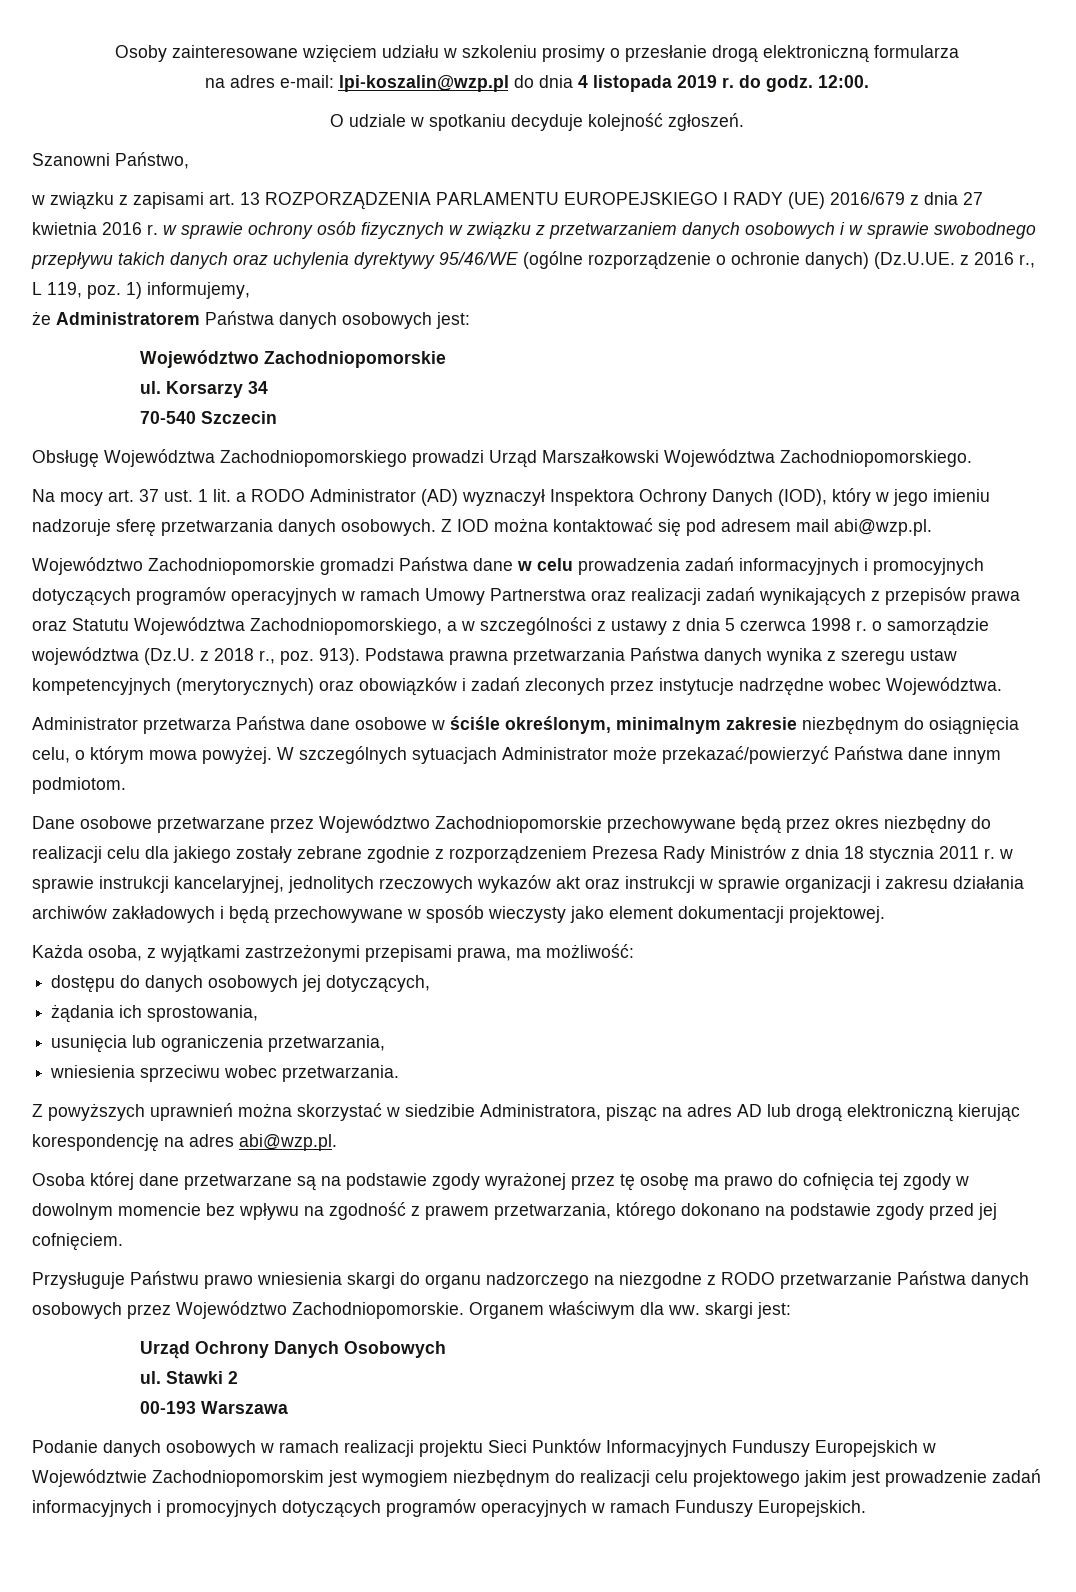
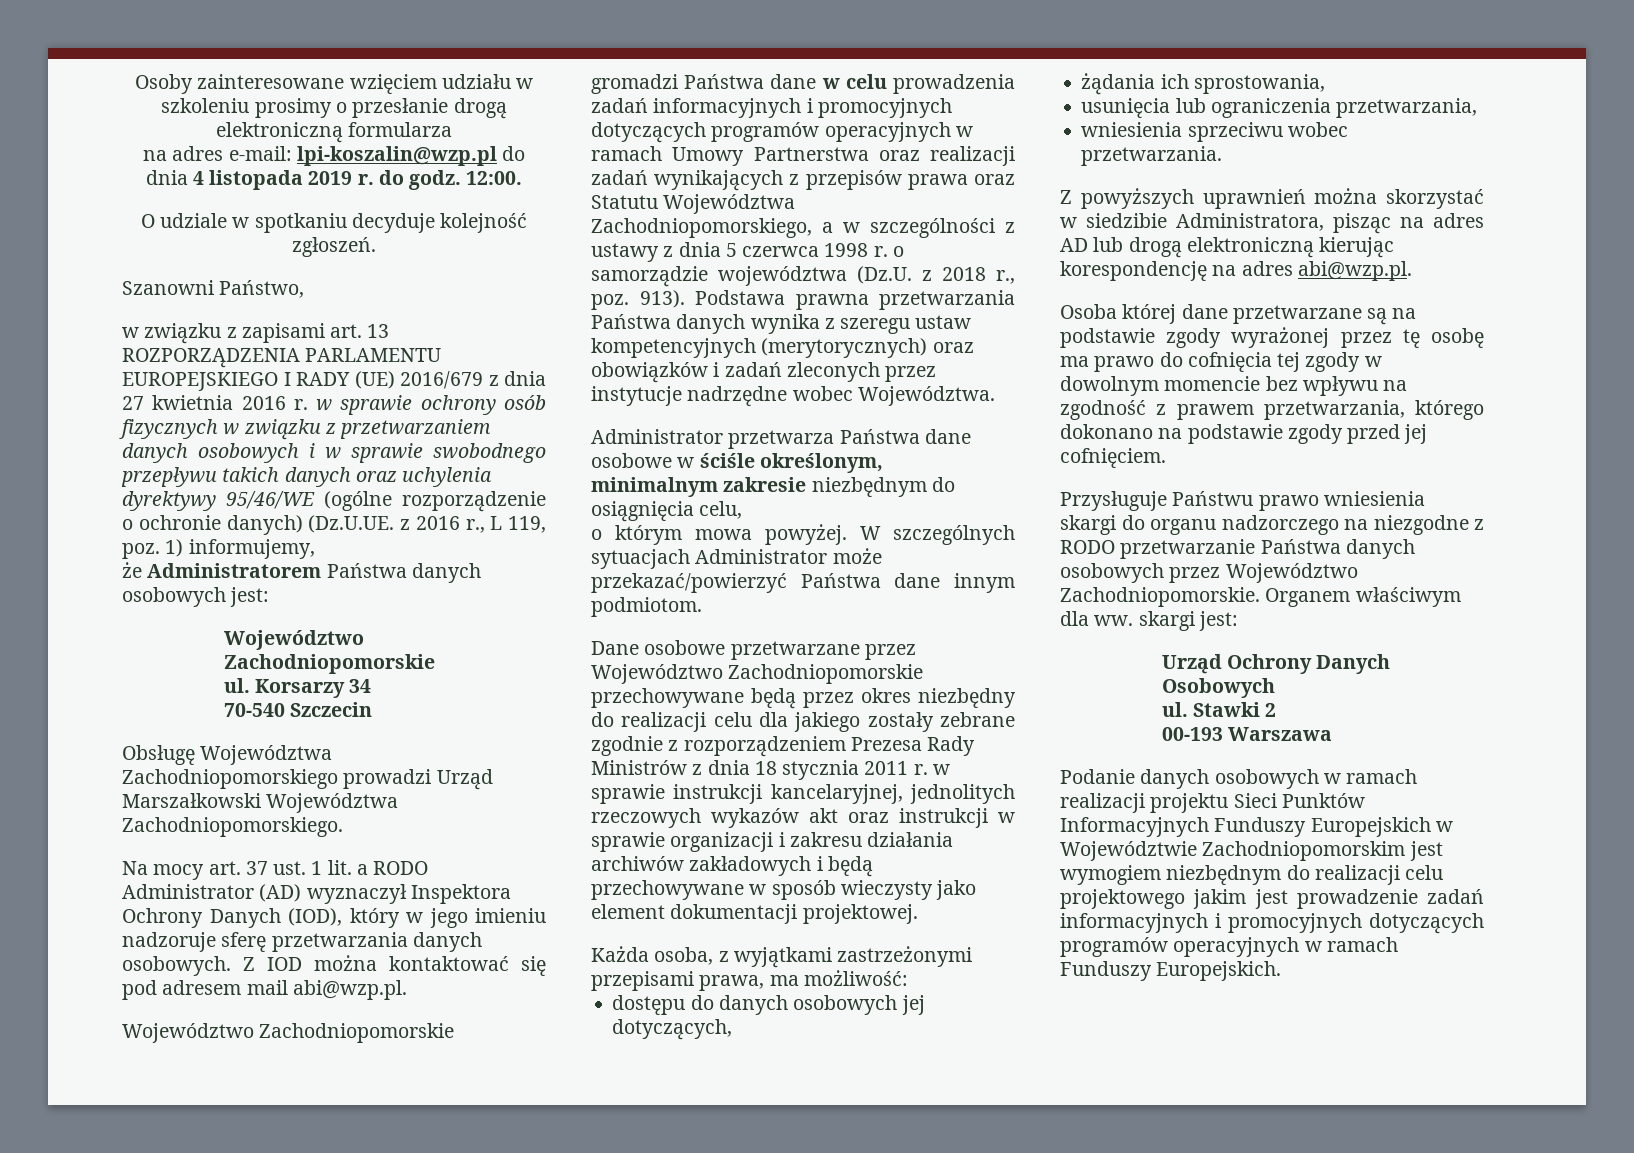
- Administrator przetwarza Państwa dane osobowe w ściśle określonym, minimalnym zakresie niezbędnym do osiągnięcia celu, o którym mowa powyżej.
+ Administrator przetwarza Państwa dane osobowe w ściśle określonym, minimalnym zakresie niezbędnym do osiągnięcia celu,
+ o którym mowa powyżej.

